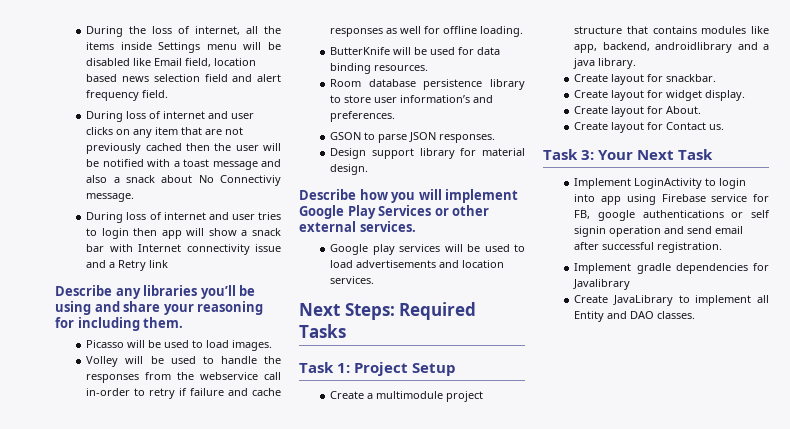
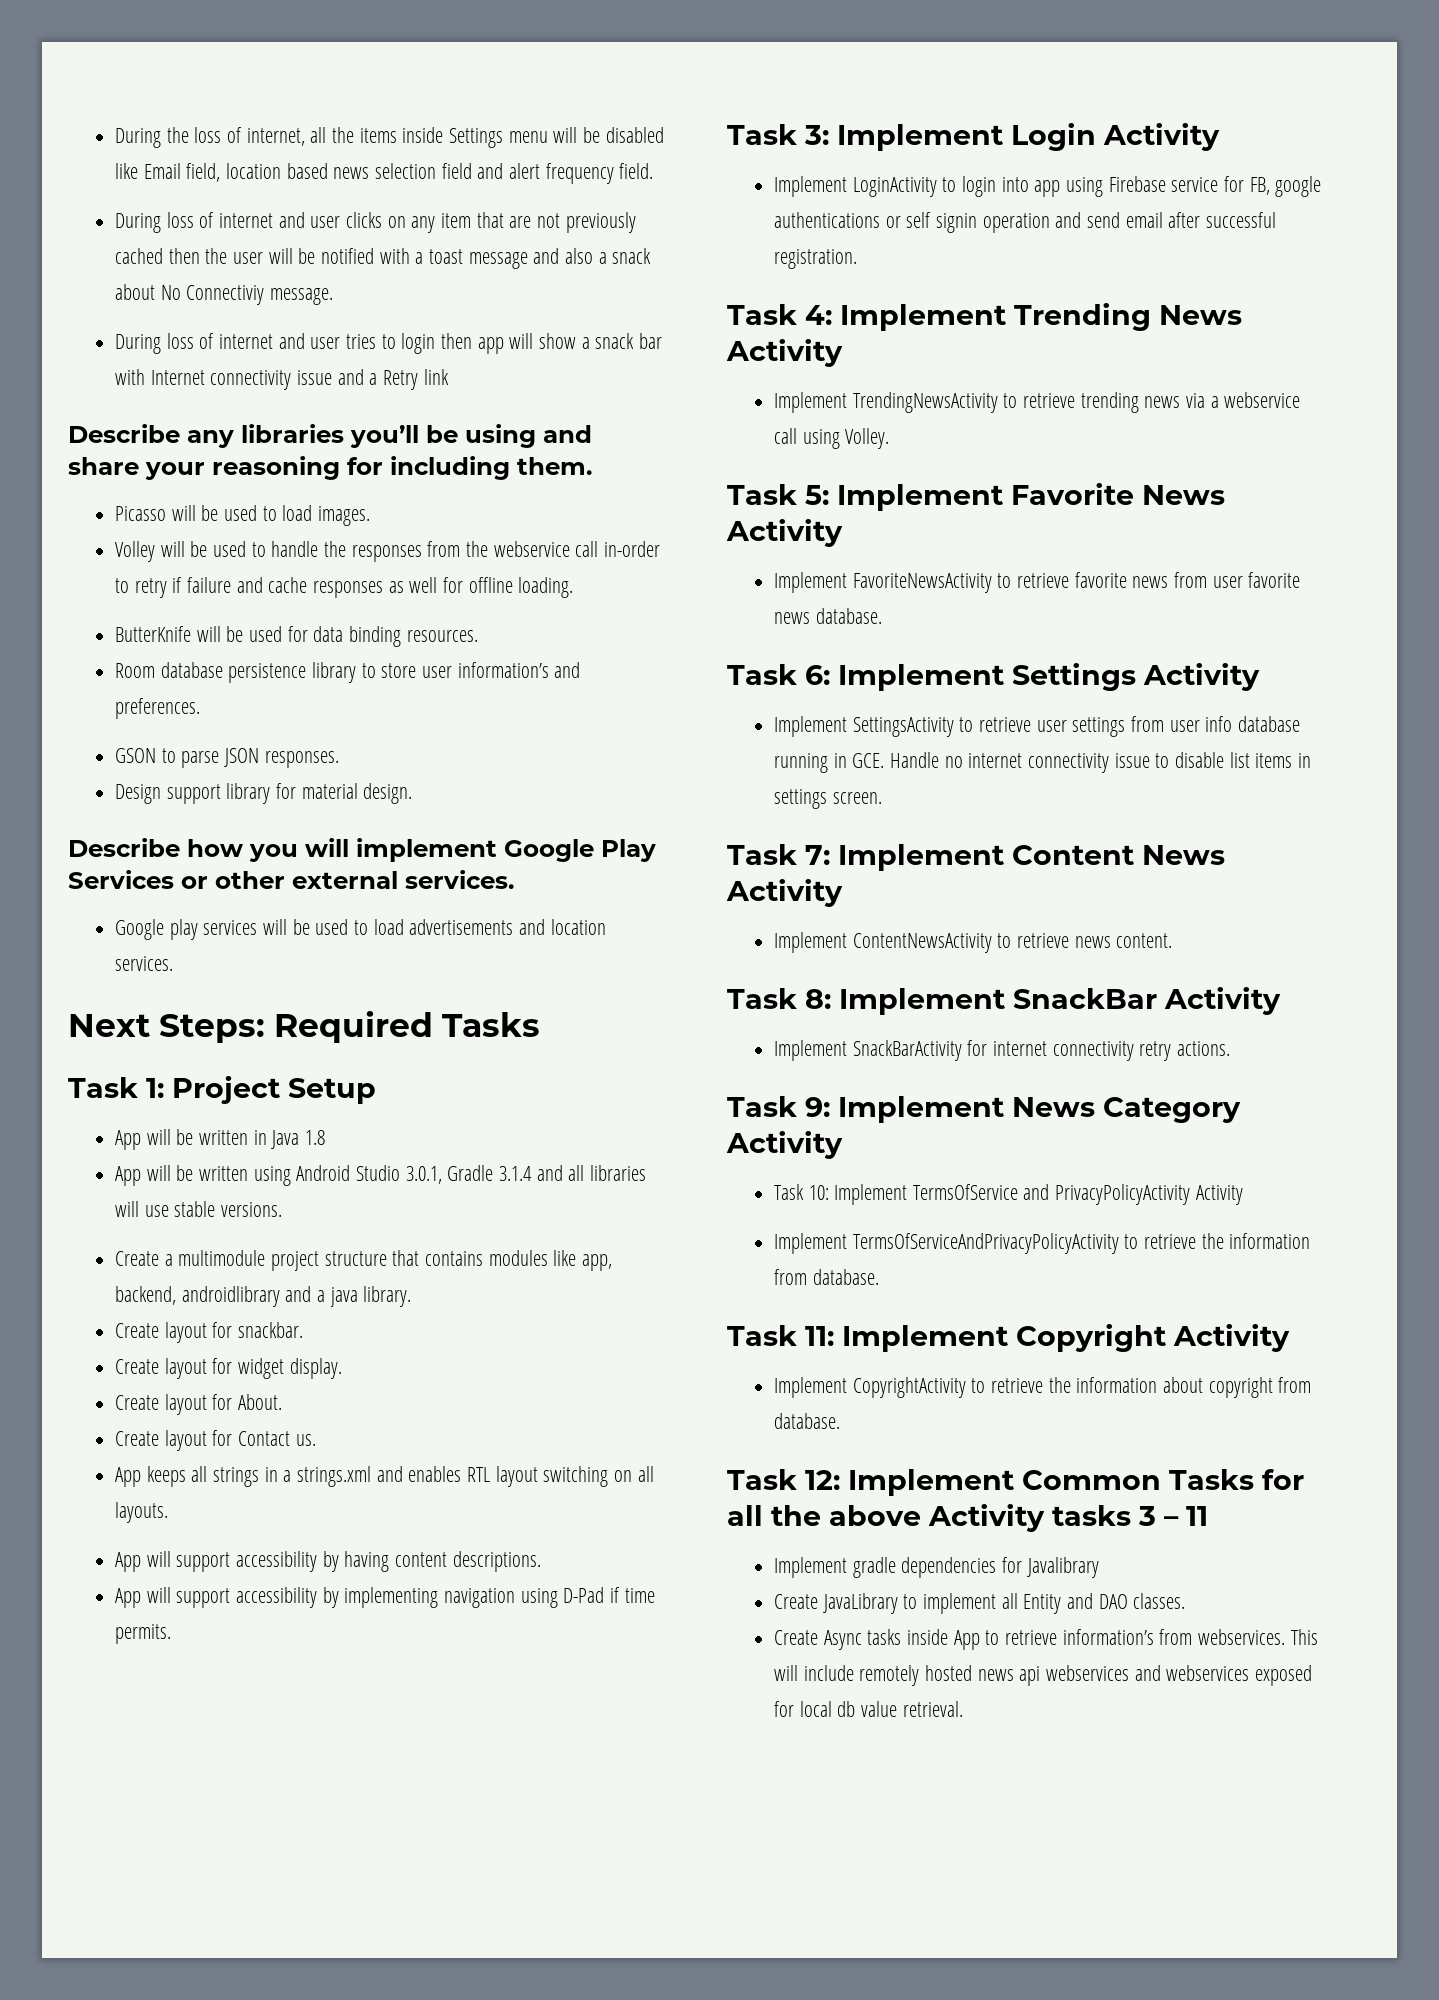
+ App will be written in Java 1.8
+ App will be written using Android Studio 3.0.1, Gradle 3.1.4 and all libraries will use stable versions.
+ App keeps all strings in a strings.xml and enables RTL layout switching on all layouts.
+ App will support accessibility by having content descriptions.
+ App will support accessibility by implementing navigation using D-Pad if time permits.
- Task 3: Your Next Task
+ Task 3: Implement Login Activity
+ Task 4: Implement Trending News Activity
+ Implement TrendingNewsActivity to retrieve trending news via a webservice call using Volley.
+ Task 5: Implement Favorite News Activity
+ Implement FavoriteNewsActivity to retrieve favorite news from user favorite news database.
+ Task 6: Implement Settings Activity
+ Implement SettingsActivity to retrieve user settings from user info database running in GCE. Handle no internet connectivity issue to disable list items in settings screen.
+ Task 7: Implement Content News Activity
+ Implement ContentNewsActivity to retrieve news content.
+ Task 8: Implement SnackBar Activity
+ Implement SnackBarActivity for internet connectivity retry actions.
+ Task 9: Implement News Category Activity
+ Task 10: Implement TermsOfService and PrivacyPolicyActivity Activity
+ Implement TermsOfServiceAndPrivacyPolicyActivity to retrieve the information from database.
+ Task 11: Implement Copyright Activity
+ Implement CopyrightActivity to retrieve the information about copyright from database.
+ Task 12: Implement Common Tasks for all the above Activity tasks 3 – 11
+ Create Async tasks inside App to retrieve information’s from webservices. This will include remotely hosted news api webservices and webservices exposed for local db value retrieval.

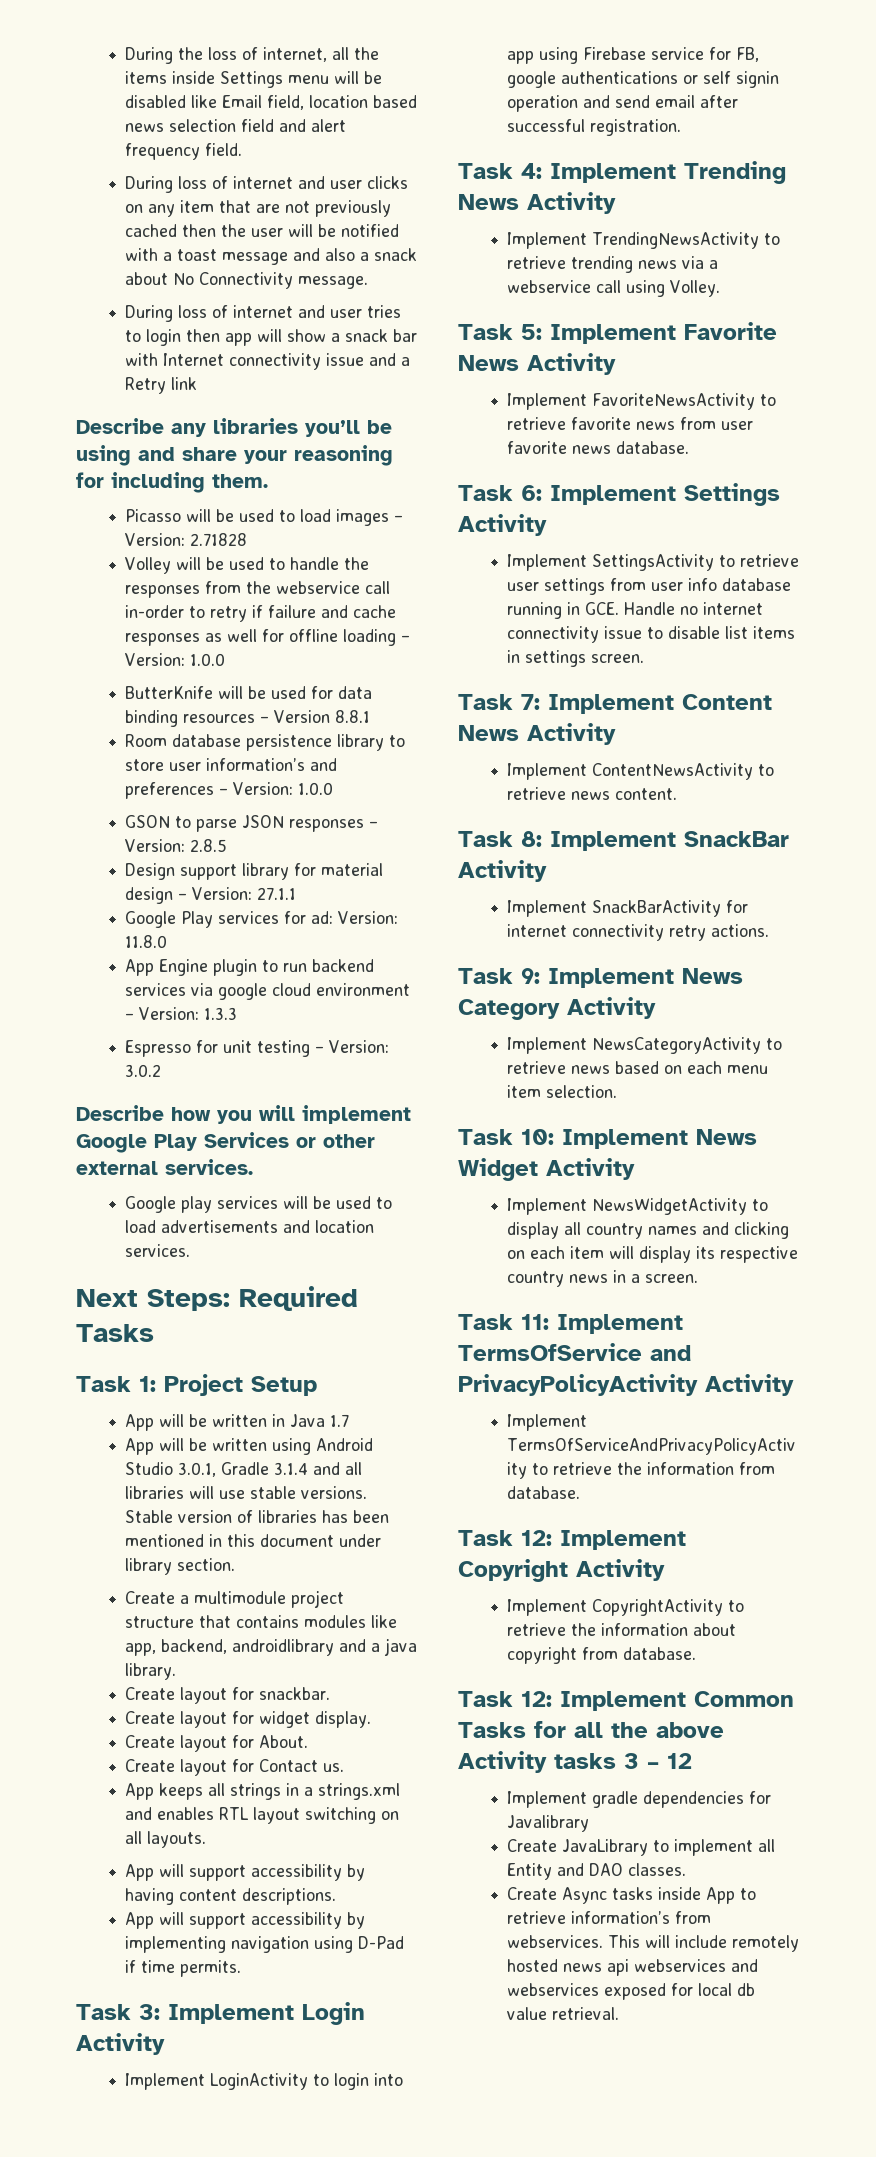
- During loss of internet and user clicks on any item that are not previously cached then the user will be notified with a toast message and also a snack about No Connectiviy message.
+ During loss of internet and user clicks on any item that are not previously cached then the user will be notified with a toast message and also a snack about No Connectivity message.
- Picasso will be used to load images.
+ Picasso will be used to load images – Version: 2.71828
- Volley will be used to handle the responses from the webservice call in-order to retry if failure and cache responses as well for offline loading.
+ Volley will be used to handle the responses from the webservice call in-order to retry if failure and cache responses as well for offline loading – Version: 1.0.0
- ButterKnife will be used for data binding resources.
+ ButterKnife will be used for data binding resources – Version 8.8.1
- Room database persistence library to store user information’s and preferences.
+ Room database persistence library to store user information’s and preferences – Version: 1.0.0
- GSON to parse JSON responses.
+ GSON to parse JSON responses – Version: 2.8.5
- Design support library for material design.
+ Design support library for material design – Version: 27.1.1
+ Google Play services for ad: Version: 11.8.0
+ App Engine plugin to run backend services via google cloud environment – Version: 1.3.3
+ Espresso for unit testing – Version: 3.0.2
- App will be written in Java 1.8
+ App will be written in Java 1.7
+ Stable version of libraries has been mentioned in this document under library section.
- Task 10: Implement TermsOfService and PrivacyPolicyActivity Activity
+ Implement NewsCategoryActivity to retrieve news based on each menu item selection.
+ Task 10: Implement News Widget Activity
+ Implement NewsWidgetActivity to display all country names and clicking on each item will display its respective country news in a screen.
+ Task 11: Implement TermsOfService and PrivacyPolicyActivity Activity
- Task 11: Implement Copyright Activity
+ Task 12: Implement Copyright Activity
- Task 12: Implement Common Tasks for all the above Activity tasks 3 – 11
+ Task 12: Implement Common Tasks for all the above Activity tasks 3 – 12

